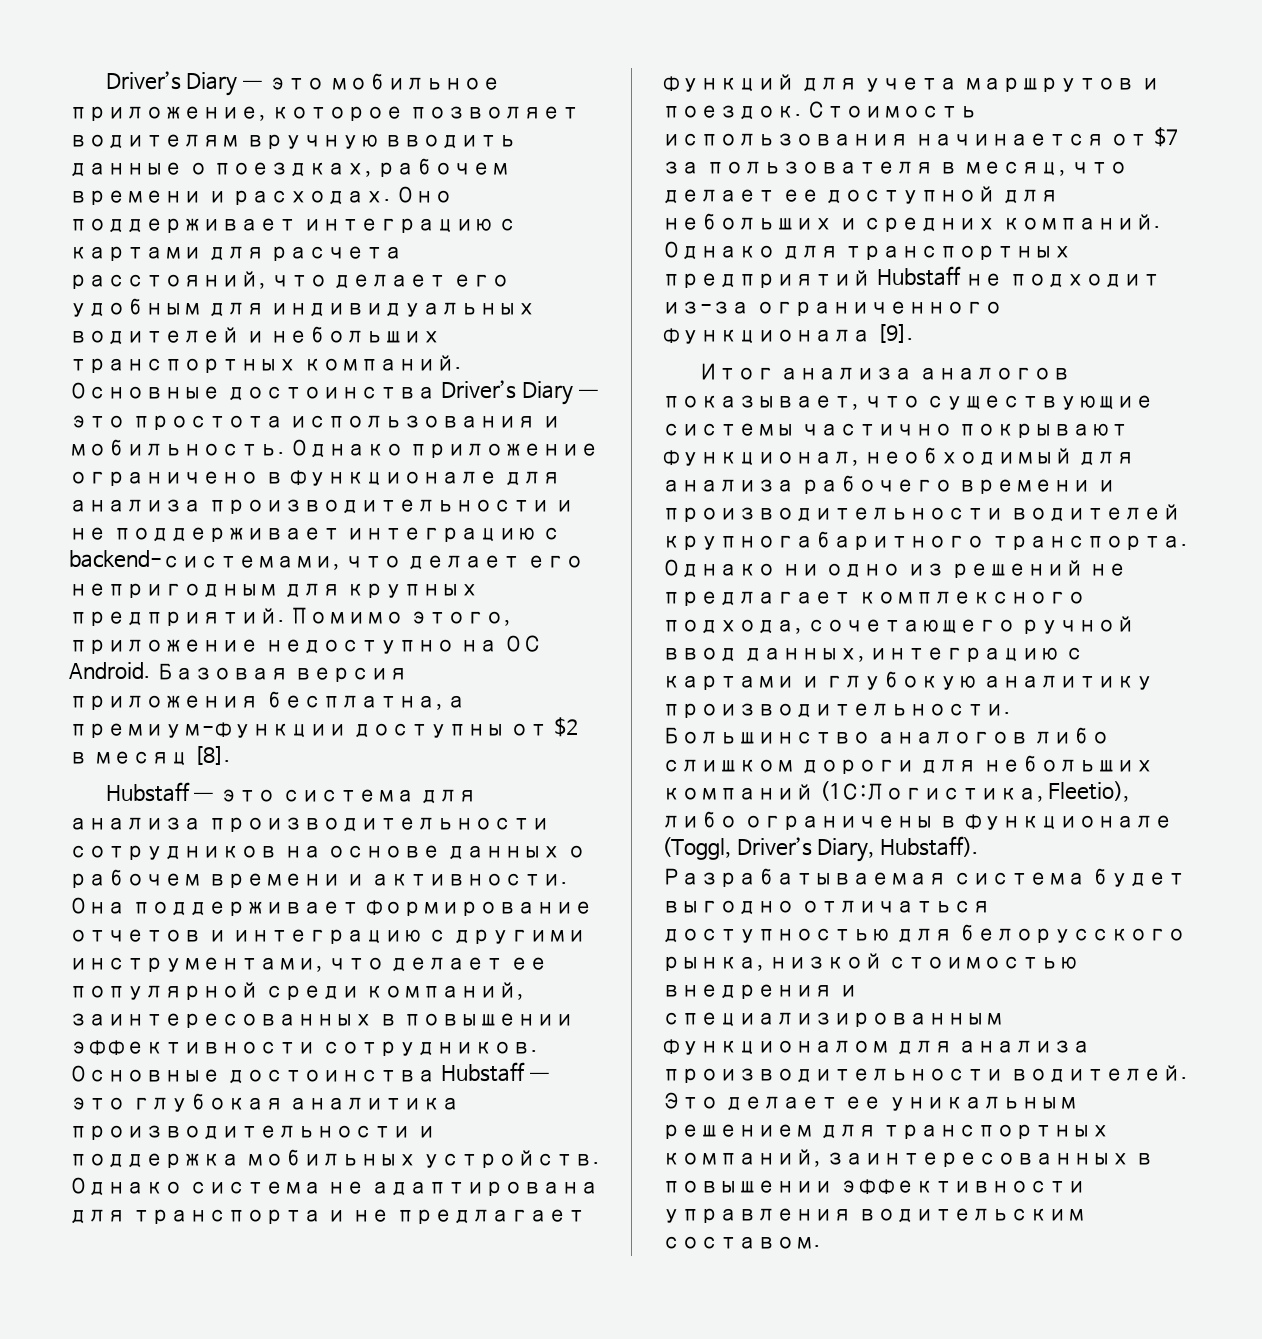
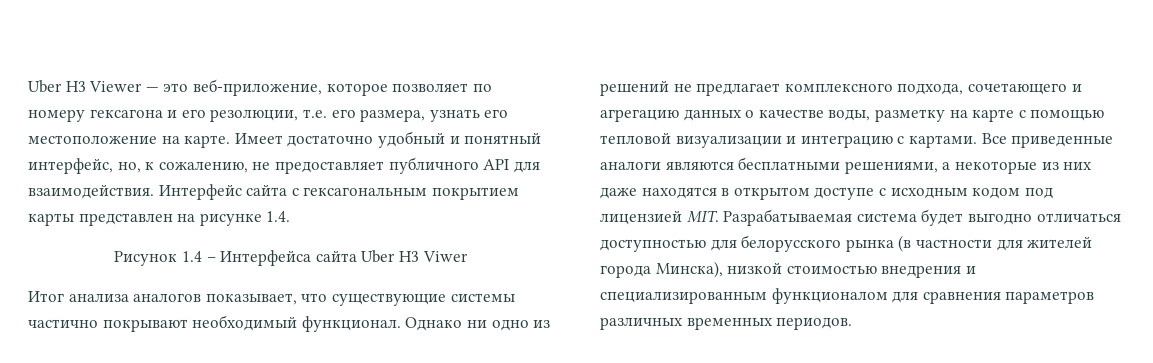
- Driver’s Diary — это мобильное приложение, которое позволяет водителям вручную вводить данные о поездках, рабочем времени и расходах. Оно поддерживает интеграцию с картами для расчета расстояний, что делает его удобным для индивидуальных водителей и небольших транспортных компаний. Основные достоинства Driver’s Diary — это простота использования и мобильность. Однако приложение ограничено в функционале для анализа производительности и не поддерживает интеграцию с backend-системами, что делает его непригодным для крупных предприятий. Помимо этого, приложение недоступно на ОС Android. Базовая версия приложения бесплатна, а премиум-функции доступны от $2 в месяц [8].
- Hubstaff — это система для анализа производительности сотрудников на основе данных о рабочем времени и активности. Она поддерживает формирование отчетов и интеграцию с другими инструментами, что делает ее популярной среди компаний, заинтересованных в повышении эффективности сотрудников. Основные достоинства Hubstaff — это глубокая аналитика производительности и поддержка мобильных устройств. Однако система не адаптирована для транспорта и не предлагает функций для учета маршрутов и поездок. Стоимость использования начинается от $7 за пользователя в месяц, что делает ее доступной для небольших и средних компаний. Однако для транспортных предприятий Hubstaff не подходит из-за ограниченного функционала [9].
+ Uber H3 Viewer — это веб-приложение, которое позволяет по номеру гексагона и его резолюции, т.е. его размера, узнать его местоположение на карте. Имеет достаточно удобный и понятный интерфейс, но, к сожалению, не предоставляет публичного API для взаимодействия. Интерфейс сайта с гексагональным покрытием карты представлен на рисунке 1.4.
+ Рисунок 1.4 – Интерфейса сайта Uber H3 Viwer
- Итог анализа аналогов показывает, что существующие системы частично покрывают функционал, необходимый для анализа рабочего времени и производительности водителей крупногабаритного транспорта.
+ Итог анализа аналогов показывает, что существующие системы частично покрывают необходимый функционал.
- Однако ни одно из решений не предлагает комплексного подхода, сочетающего ручной ввод данных, интеграцию с картами и глубокую аналитику производительности. Большинство аналогов либо слишком дороги для небольших компаний (1С:Логистика, Fleetio), либо ограничены в функционале (Toggl, Driver’s Diary, Hubstaff). Разрабатываемая система будет выгодно отличаться доступностью для белорусского рынка, низкой стоимостью внедрения и специализированным функционалом для анализа производительности водителей. Это делает ее уникальным решением для транспортных компаний, заинтересованных в повышении эффективности управления водительским составом.
+ Однако ни одно из решений не предлагает комплексного подхода, сочетающего и агрегацию данных о качестве воды, разметку на карте с помощью тепловой визуализации и интеграцию с картами. Все приведенные аналоги являются бесплатными решениями, а некоторые из них даже находятся в открытом доступе с исходным кодом под лицензией MIT. Разрабатываемая система будет выгодно отличаться доступностью для белорусского рынка (в частности для жителей города Минска), низкой стоимостью внедрения и специализированным функционалом для сравнения параметров различных временных периодов.

